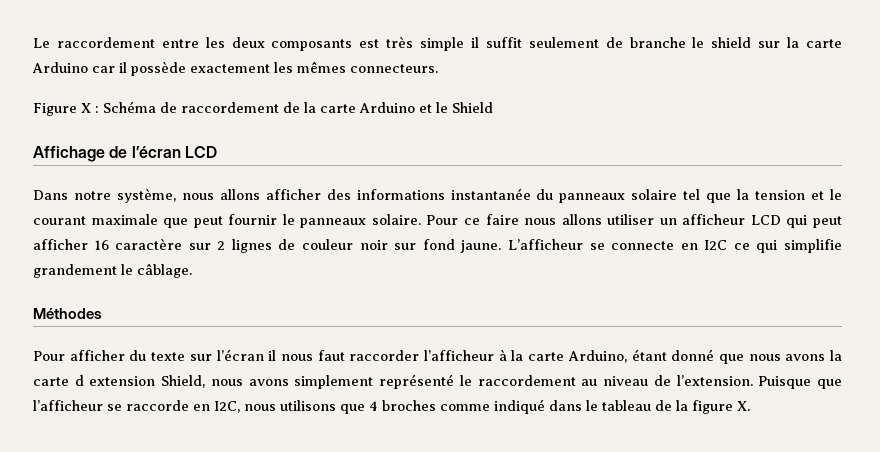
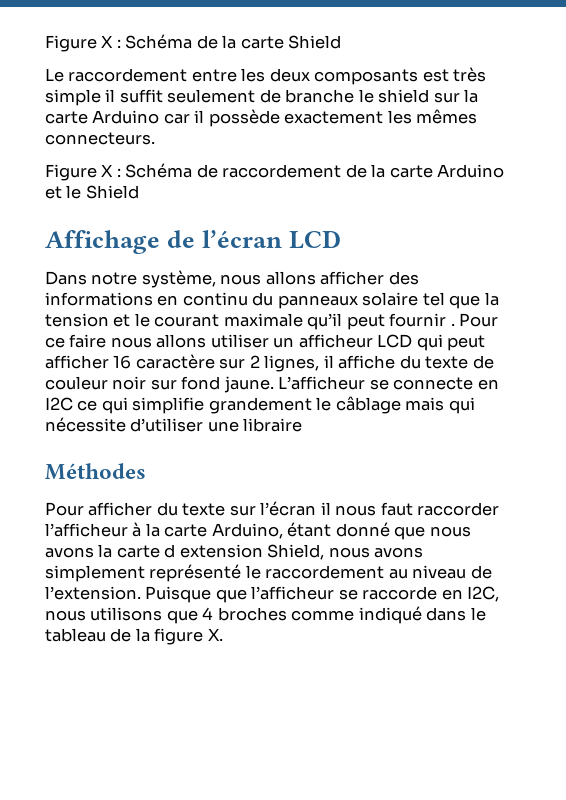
+ Figure X : Schéma de la carte Shield
- Dans notre système, nous allons afficher des informations instantanée du panneaux solaire tel que la tension et le courant maximale que peut fournir le panneaux solaire.
+ Dans notre système, nous allons afficher des informations en continu du panneaux solaire tel que la tension et le courant maximale qu’il peut fournir .
- Pour ce faire nous allons utiliser un afficheur LCD qui peut afficher 16 caractère sur 2 lignes de couleur noir sur fond jaune.
+ Pour ce faire nous allons utiliser un afficheur LCD qui peut afficher 16 caractère sur 2 lignes, il affiche du texte de couleur noir sur fond jaune.
- L’afficheur se connecte en I2C ce qui simplifie grandement le câblage.
+ L’afficheur se connecte en I2C ce qui simplifie grandement le câblage mais qui nécessite d’utiliser une libraire

